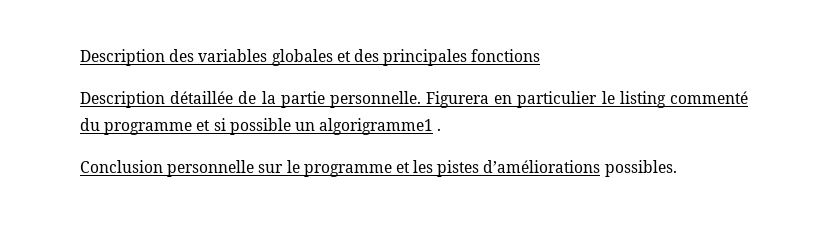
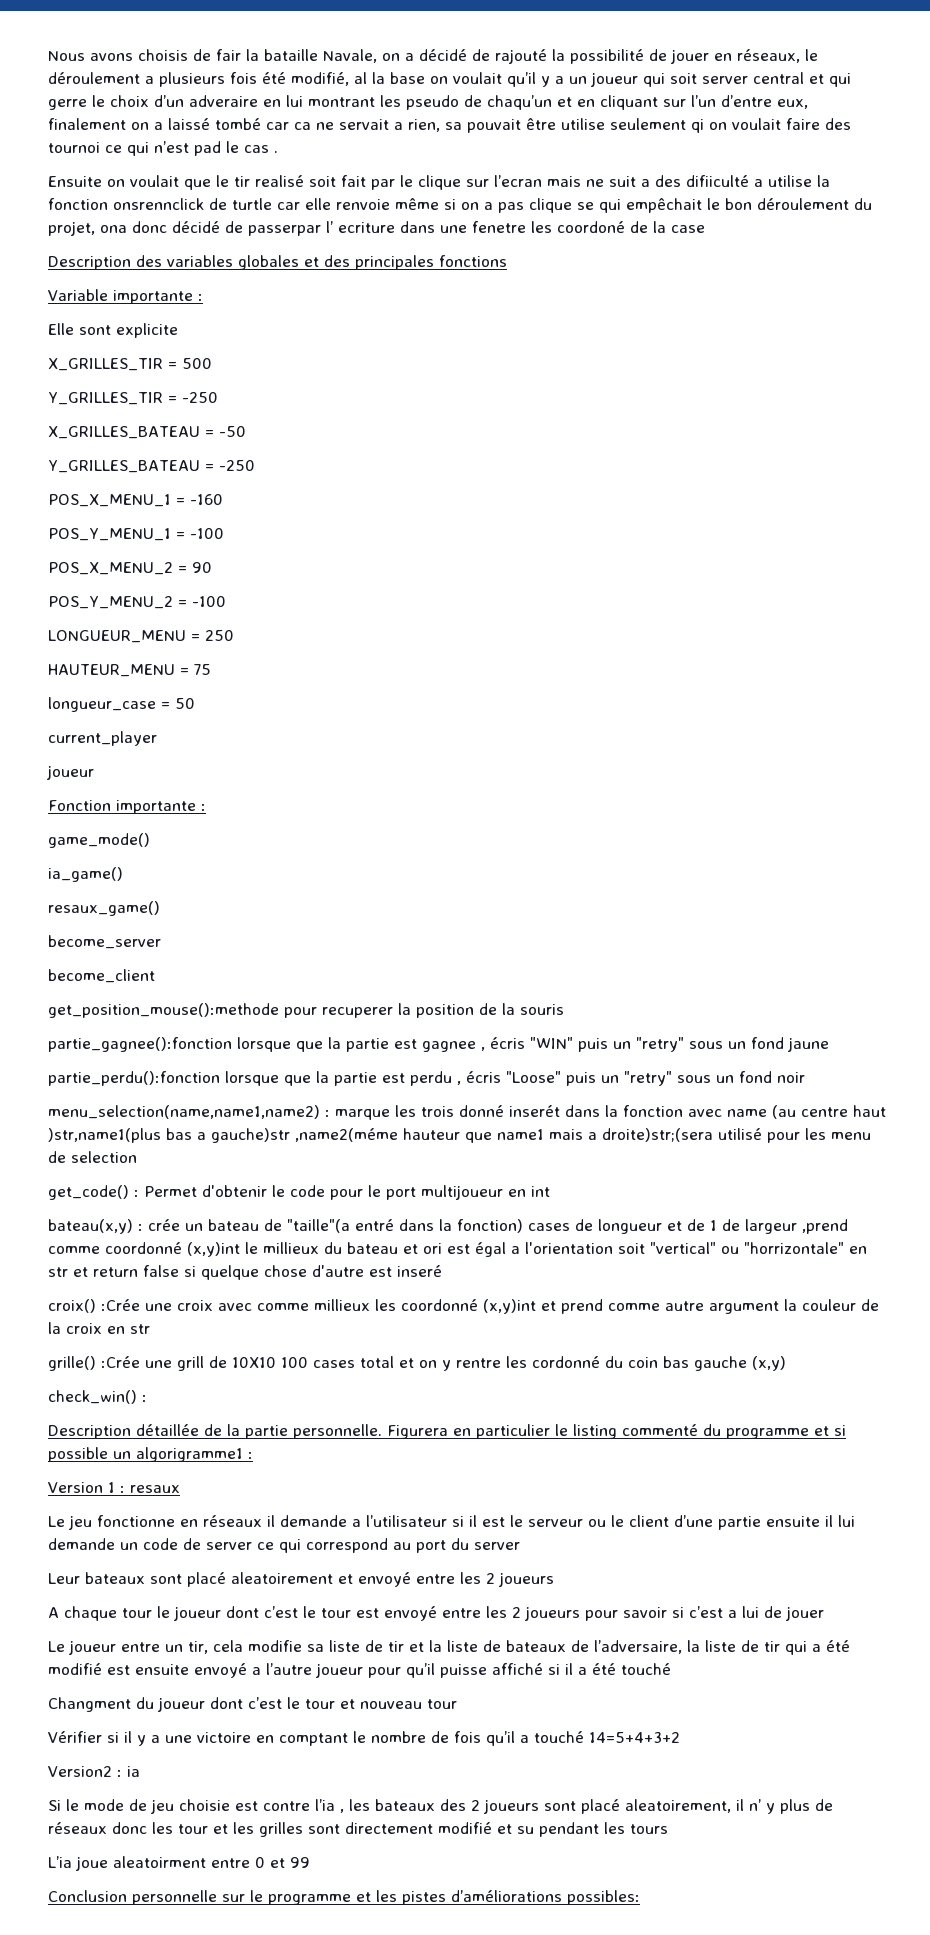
+ Nous avons choisis de fair la bataille Navale, on a décidé de rajouté la possibilité de jouer en réseaux, le déroulement a plusieurs fois été modifié, al la base on voulait qu’il y a un joueur qui soit server central et qui gerre le choix d’un adveraire en lui montrant les pseudo de chaqu’un et en cliquant sur l’un d’entre eux, finalement on a laissé tombé car ca ne servait a rien, sa pouvait être utilise seulement qi on voulait faire des tournoi ce qui n’est pad le cas .
+ Ensuite on voulait que le tir realisé soit fait par le clique sur l’ecran mais ne suit a des difiiculté a utilise la fonction onsrennclick de turtle car elle renvoie même si on a pas clique se qui empêchait le bon déroulement du projet, ona donc décidé de passerpar l’ ecriture dans une fenetre les coordoné de la case
+ Variable importante :
+ Elle sont explicite
+ X_GRILLES_TIR = 500
+ Y_GRILLES_TIR = -250
+ X_GRILLES_BATEAU = -50
+ Y_GRILLES_BATEAU = -250
+ POS_X_MENU_1 = -160
+ POS_Y_MENU_1 = -100
+ POS_X_MENU_2 = 90
+ POS_Y_MENU_2 = -100
+ LONGUEUR_MENU = 250
+ HAUTEUR_MENU = 75
+ longueur_case = 50
+ current_player
+ joueur
+ Fonction importante :
+ game_mode()
+ ia_game()
+ resaux_game()
+ become_server
+ become_client
+ get_position_mouse():methode pour recuperer la position de la souris
+ partie_gagnee():fonction lorsque que la partie est gagnee , écris "WIN" puis un "retry" sous un fond jaune
+ partie_perdu():fonction lorsque que la partie est perdu , écris "Loose" puis un "retry" sous un fond noir
+ menu_selection(name,name1,name2) : marque les trois donné inserét dans la fonction avec name (au centre haut )str,name1(plus bas a gauche)str ,name2(méme hauteur que name1 mais a droite)str;(sera utilisé pour les menu de selection
+ get_code() : Permet d'obtenir le code pour le port multijoueur en int
+ bateau(x,y) : crée un bateau de "taille"(a entré dans la fonction) cases de longueur et de 1 de largeur ,prend comme coordonné (x,y)int le millieux du bateau et ori est égal a l'orientation soit "vertical" ou "horrizontale" en str et return false si quelque chose d'autre est inseré
+ croix() :Crée une croix avec comme millieux les coordonné (x,y)int et prend comme autre argument la couleur de la croix en str
+ grille() :Crée une grill de 10X10 100 cases total et on y rentre les cordonné du coin bas gauche (x,y)
+ check_win() :
- Figurera en particulier le listing commenté du programme et si possible un algorigramme1 .
+ Figurera en particulier le listing commenté du programme et si possible un algorigramme1 :
+ Version 1 : resaux
+ Le jeu fonctionne en réseaux il demande a l’utilisateur si il est le serveur ou le client d’une partie ensuite il lui demande un code de server ce qui correspond au port du server
+ Leur bateaux sont placé aleatoirement et envoyé entre les 2 joueurs
+ A chaque tour le joueur dont c’est le tour est envoyé entre les 2 joueurs pour savoir si c’est a lui de jouer
+ Le joueur entre un tir, cela modifie sa liste de tir et la liste de bateaux de l’adversaire, la liste de tir qui a été modifié est ensuite envoyé a l’autre joueur pour qu’il puisse affiché si il a été touché
+ Changment du joueur dont c’est le tour et nouveau tour
+ Vérifier si il y a une victoire en comptant le nombre de fois qu’il a touché 14=5+4+3+2
+ Version2 : ia
+ Si le mode de jeu choisie est contre l’ia , les bateaux des 2 joueurs sont placé aleatoirement, il n’ y plus de réseaux donc les tour et les grilles sont directement modifié et su pendant les tours
+ L’ia joue aleatoirment entre 0 et 99
- Conclusion personnelle sur le programme et les pistes d’améliorations possibles.
+ Conclusion personnelle sur le programme et les pistes d’améliorations possibles:

